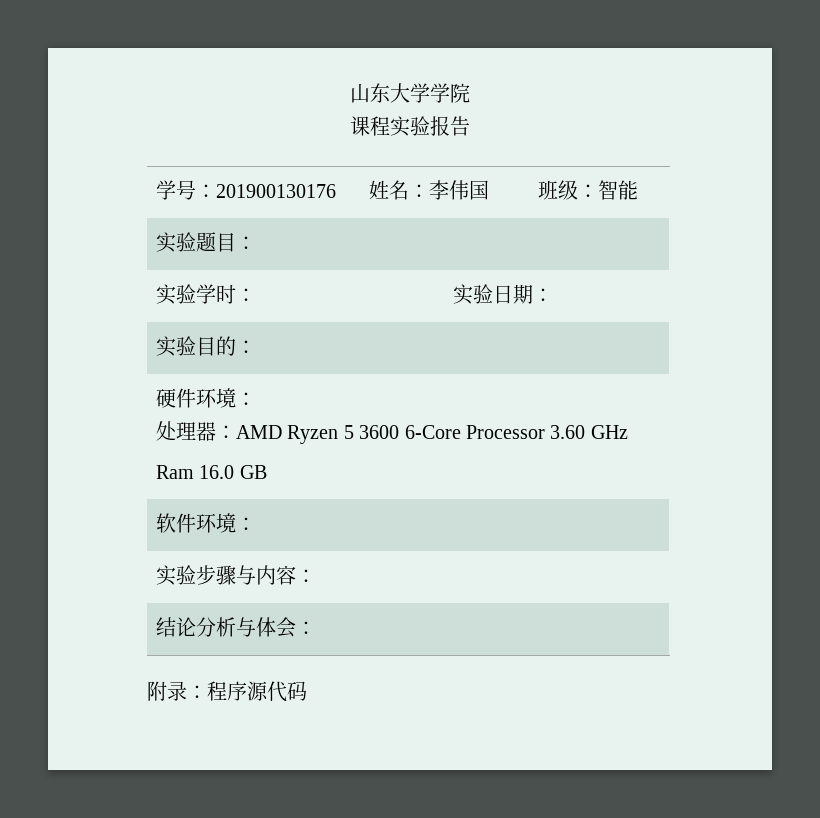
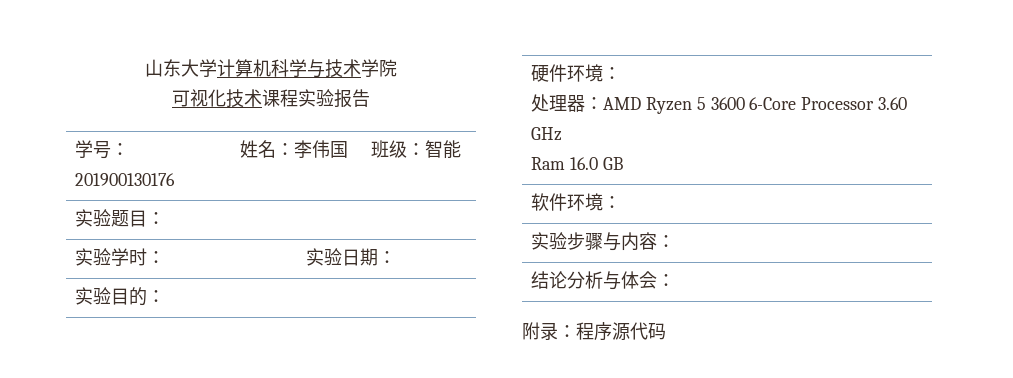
- 山东大学学院
+ 山东大学计算机科学与技术学院
- 课程实验报告
+ 可视化技术课程实验报告

